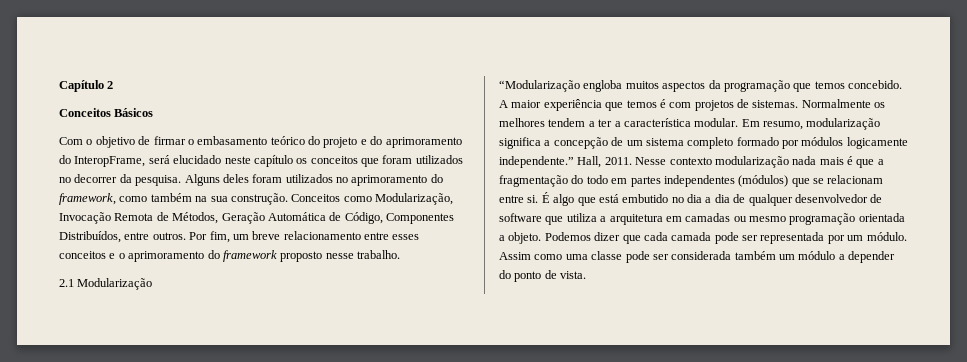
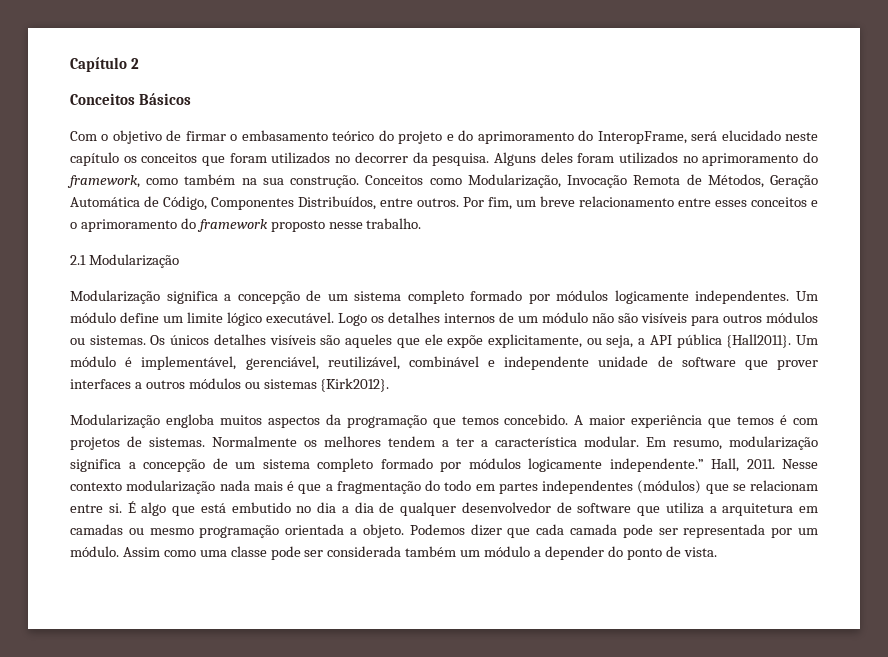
- “Modularização engloba muitos aspectos da programação que temos concebido.
+ Modularização significa a concepção de um sistema completo formado por módulos logicamente independentes. Um módulo define um limite lógico executável. Logo os detalhes internos de um módulo não são visíveis para outros módulos ou sistemas. Os únicos detalhes visíveis são aqueles que ele expõe explicitamente, ou seja, a API pública {Hall2011}. Um módulo é implementável, gerenciável, reutilizável, combinável e independente unidade de software que prover interfaces a outros módulos ou sistemas {Kirk2012}.
+ Modularização engloba muitos aspectos da programação que temos concebido.

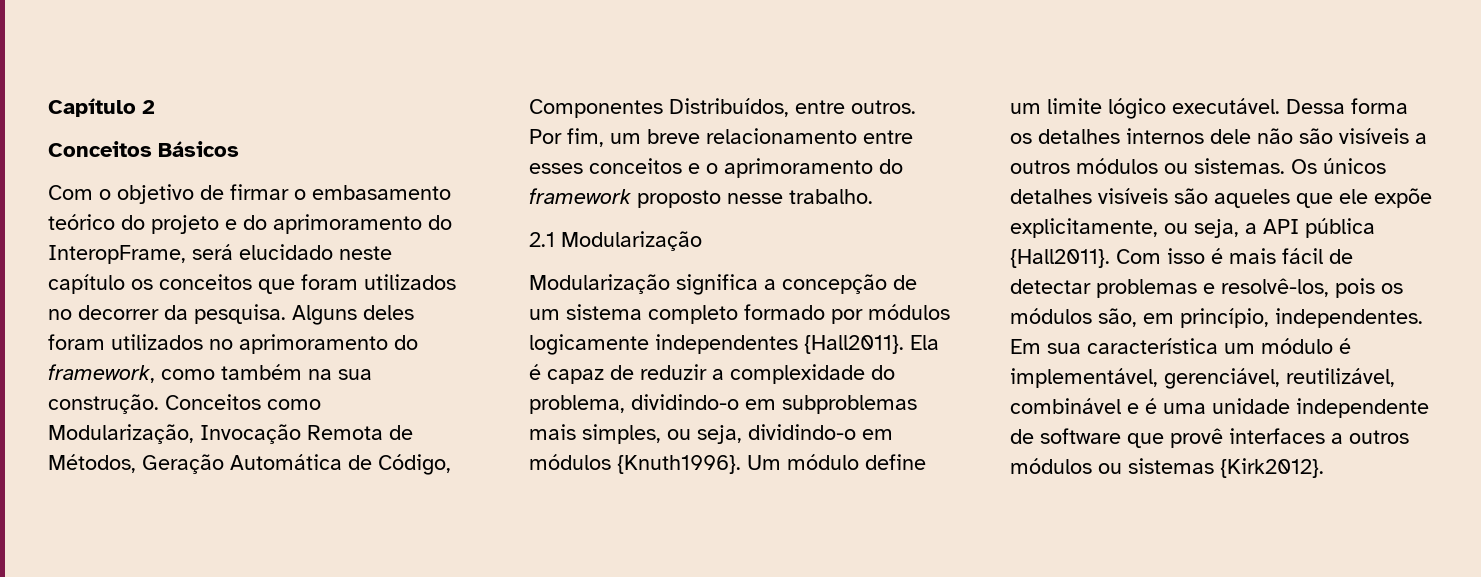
- Modularização significa a concepção de um sistema completo formado por módulos logicamente independentes.
+ Modularização significa a concepção de um sistema completo formado por módulos logicamente independentes {Hall2011}. Ela é capaz de reduzir a complexidade do problema, dividindo-o em subproblemas mais simples, ou seja, dividindo-o em módulos {Knuth1996}.
- Logo os detalhes internos de um módulo não são visíveis para outros módulos ou sistemas.
+ Dessa forma os detalhes internos dele não são visíveis a outros módulos ou sistemas.
- Um módulo é implementável, gerenciável, reutilizável, combinável e independente unidade de software que prover interfaces a outros módulos ou sistemas {Kirk2012}.
+ Com isso é mais fácil de detectar problemas e resolvê-los, pois os módulos são, em princípio, independentes. Em sua característica um módulo é implementável, gerenciável, reutilizável, combinável e é uma unidade independente de software que provê interfaces a outros módulos ou sistemas {Kirk2012}.
- Modularização engloba muitos aspectos da programação que temos concebido. A maior experiência que temos é com projetos de sistemas. Normalmente os melhores tendem a ter a característica modular. Em resumo, modularização significa a concepção de um sistema completo formado por módulos logicamente independente.” Hall, 2011. Nesse contexto modularização nada mais é que a fragmentação do todo em partes independentes (módulos) que se relacionam entre si. É algo que está embutido no dia a dia de qualquer desenvolvedor de software que utiliza a arquitetura em camadas ou mesmo programação orientada a objeto. Podemos dizer que cada camada pode ser representada por um módulo. Assim como uma classe pode ser considerada também um módulo a depender do ponto de vista.

